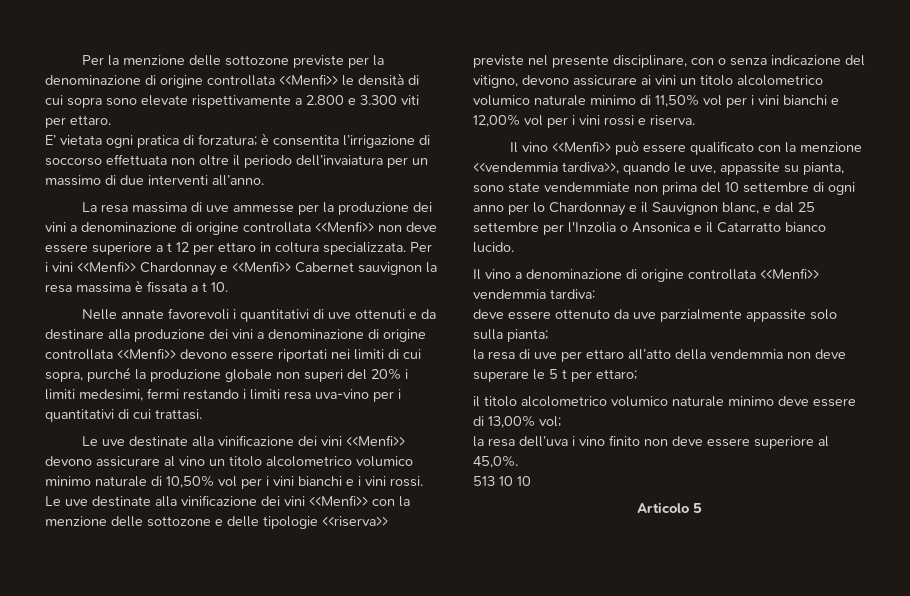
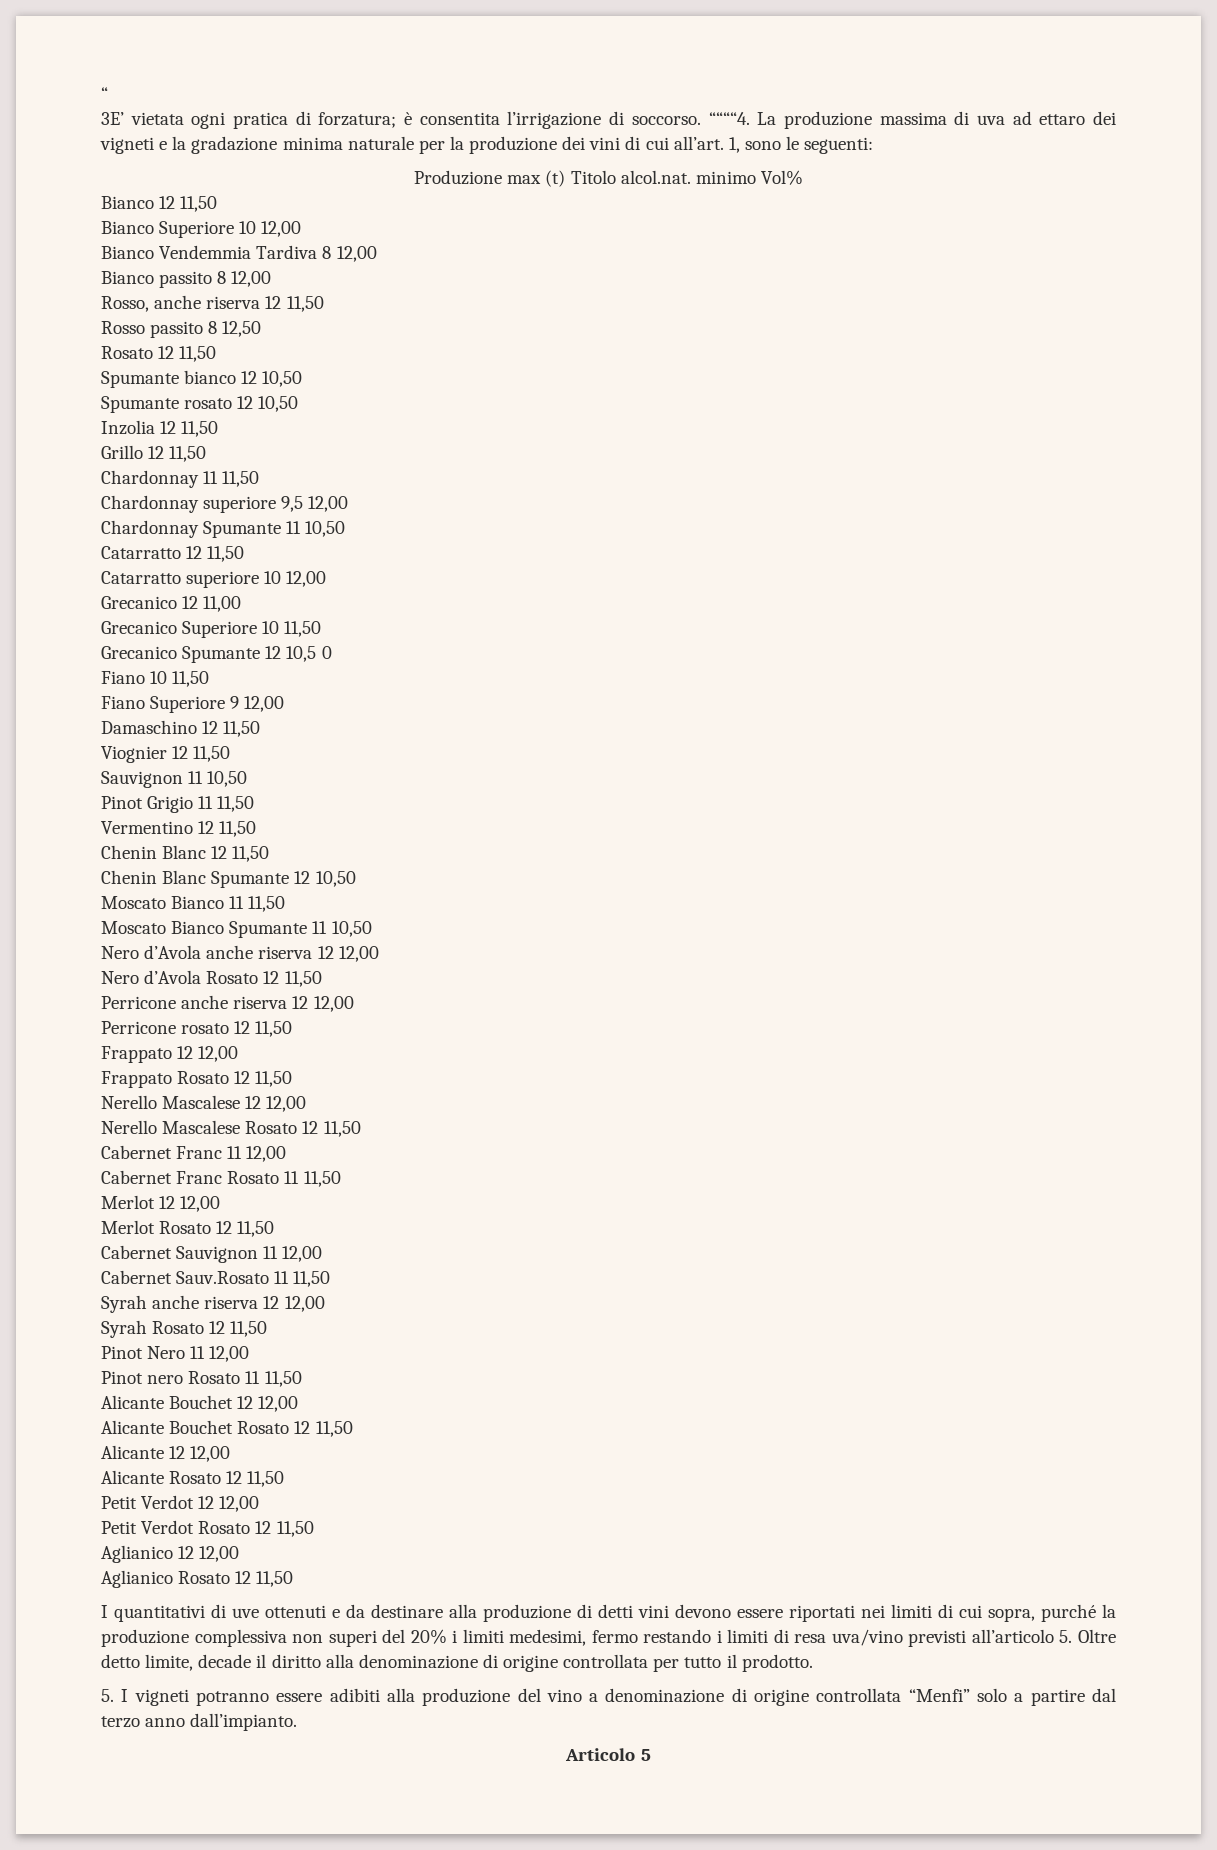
- Per la menzione delle sottozone previste per la denominazione di origine controllata <<Menfi>> le densità di cui sopra sono elevate rispettivamente a 2.800 e 3.300 viti per ettaro.
- E’ vietata ogni pratica di forzatura; è consentita l’irrigazione di soccorso effettuata non oltre il periodo dell’invaiatura per un massimo di due interventi all’anno.
- La resa massima di uve ammesse per la produzione dei vini a denominazione di origine controllata <<Menfi>> non deve essere superiore a t 12 per ettaro in coltura specializzata. Per i vini <<Menfi>> Chardonnay e <<Menfi>> Cabernet sauvignon la resa massima è fissata a t 10.
- Nelle annate favorevoli i quantitativi di uve ottenuti e da destinare alla produzione dei vini a denominazione di origine controllata <<Menfi>> devono essere riportati nei limiti di cui sopra, purché la produzione globale non superi del 20% i limiti medesimi, fermi restando i limiti resa uva-vino per i quantitativi di cui trattasi.
- Le uve destinate alla vinificazione dei vini <<Menfi>> devono assicurare al vino un titolo alcolometrico volumico minimo naturale di 10,50% vol per i vini bianchi e i vini rossi. Le uve destinate alla vinificazione dei vini <<Menfi>> con la menzione delle sottozone e delle tipologie <<riserva>> previste nel presente disciplinare, con o senza indicazione del vitigno, devono assicurare ai vini un titolo alcolometrico volumico naturale minimo di 11,50% vol per i vini bianchi e 12,00% vol per i vini rossi e riserva.
- Il vino <<Menfi>> può essere qualificato con la menzione <<vendemmia tardiva>>, quando le uve, appassite su pianta, sono state vendemmiate non prima del 10 settembre di ogni anno per lo Chardonnay e il Sauvignon blanc, e dal 25 settembre per l'Inzolia o Ansonica e il Catarratto bianco lucido.
- Il vino a denominazione di origine controllata <<Menfi>> vendemmia tardiva:
- deve essere ottenuto da uve parzialmente appassite solo sulla pianta;
- la resa di uve per ettaro all’atto della vendemmia non deve superare le 5 t per ettaro;
- il titolo alcolometrico volumico naturale minimo deve essere di 13,00% vol;
- la resa dell’uva i vino finito non deve essere superiore al 45,0%.
- 513 10 10
+ “
+ 3E’ vietata ogni pratica di forzatura; è consentita l’irrigazione di soccorso. ““““4. La produzione massima di uva ad ettaro dei vigneti e la gradazione minima naturale per la produzione dei vini di cui all’art. 1, sono le seguenti:
+ Produzione max (t) Titolo alcol.nat. minimo Vol%
+ Bianco 12 11,50
+ Bianco Superiore 10 12,00
+ Bianco Vendemmia Tardiva 8 12,00
+ Bianco passito 8 12,00
+ Rosso, anche riserva 12 11,50
+ Rosso passito 8 12,50
+ Rosato 12 11,50
+ Spumante bianco 12 10,50
+ Spumante rosato 12 10,50
+ Inzolia 12 11,50
+ Grillo 12 11,50
+ Chardonnay 11 11,50
+ Chardonnay superiore 9,5 12,00
+ Chardonnay Spumante 11 10,50
+ Catarratto 12 11,50
+ Catarratto superiore 10 12,00
+ Grecanico 12 11,00
+ Grecanico Superiore 10 11,50
+ Grecanico Spumante 12 10,5 0
+ Fiano 10 11,50
+ Fiano Superiore 9 12,00
+ Damaschino 12 11,50
+ Viognier 12 11,50
+ Sauvignon 11 10,50
+ Pinot Grigio 11 11,50
+ Vermentino 12 11,50
+ Chenin Blanc 12 11,50
+ Chenin Blanc Spumante 12 10,50
+ Moscato Bianco 11 11,50
+ Moscato Bianco Spumante 11 10,50
+ Nero d’Avola anche riserva 12 12,00
+ Nero d’Avola Rosato 12 11,50
+ Perricone anche riserva 12 12,00
+ Perricone rosato 12 11,50
+ Frappato 12 12,00
+ Frappato Rosato 12 11,50
+ Nerello Mascalese 12 12,00
+ Nerello Mascalese Rosato 12 11,50
+ Cabernet Franc 11 12,00
+ Cabernet Franc Rosato 11 11,50
+ Merlot 12 12,00
+ Merlot Rosato 12 11,50
+ Cabernet Sauvignon 11 12,00
+ Cabernet Sauv.Rosato 11 11,50
+ Syrah anche riserva 12 12,00
+ Syrah Rosato 12 11,50
+ Pinot Nero 11 12,00
+ Pinot nero Rosato 11 11,50
+ Alicante Bouchet 12 12,00
+ Alicante Bouchet Rosato 12 11,50
+ Alicante 12 12,00
+ Alicante Rosato 12 11,50
+ Petit Verdot 12 12,00
+ Petit Verdot Rosato 12 11,50
+ Aglianico 12 12,00
+ Aglianico Rosato 12 11,50
+ I quantitativi di uve ottenuti e da destinare alla produzione di detti vini devono essere riportati nei limiti di cui sopra, purché la produzione complessiva non superi del 20% i limiti medesimi, fermo restando i limiti di resa uva/vino previsti all’articolo 5. Oltre detto limite, decade il diritto alla denominazione di origine controllata per tutto il prodotto.
+ 5. I vigneti potranno essere adibiti alla produzione del vino a denominazione di origine controllata “Menfi” solo a partire dal terzo anno dall’impianto.

